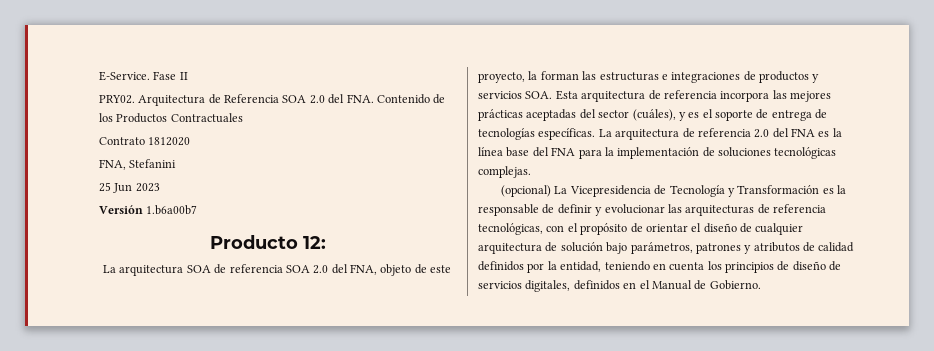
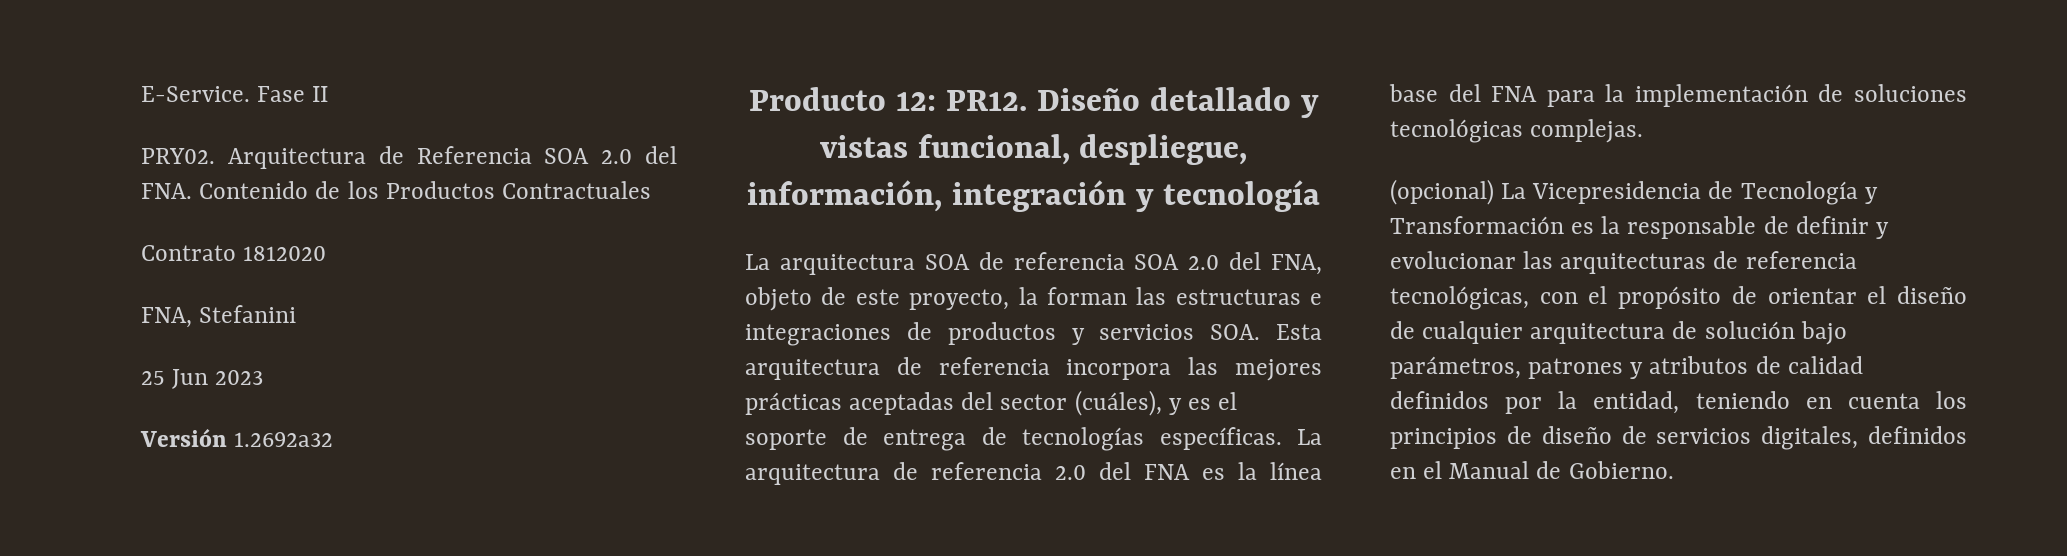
- Versión 1.b6a00b7
+ Versión 1.2692a32
- Producto 12:
+ Producto 12: PR12. Diseño detallado y vistas funcional, despliegue, información, integración y tecnología

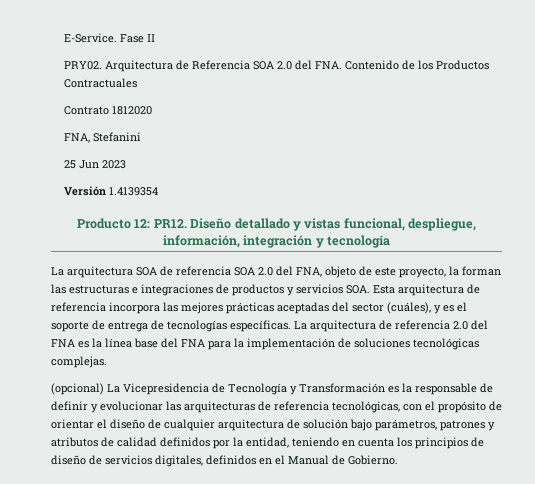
- Versión 1.2692a32
+ Versión 1.4139354

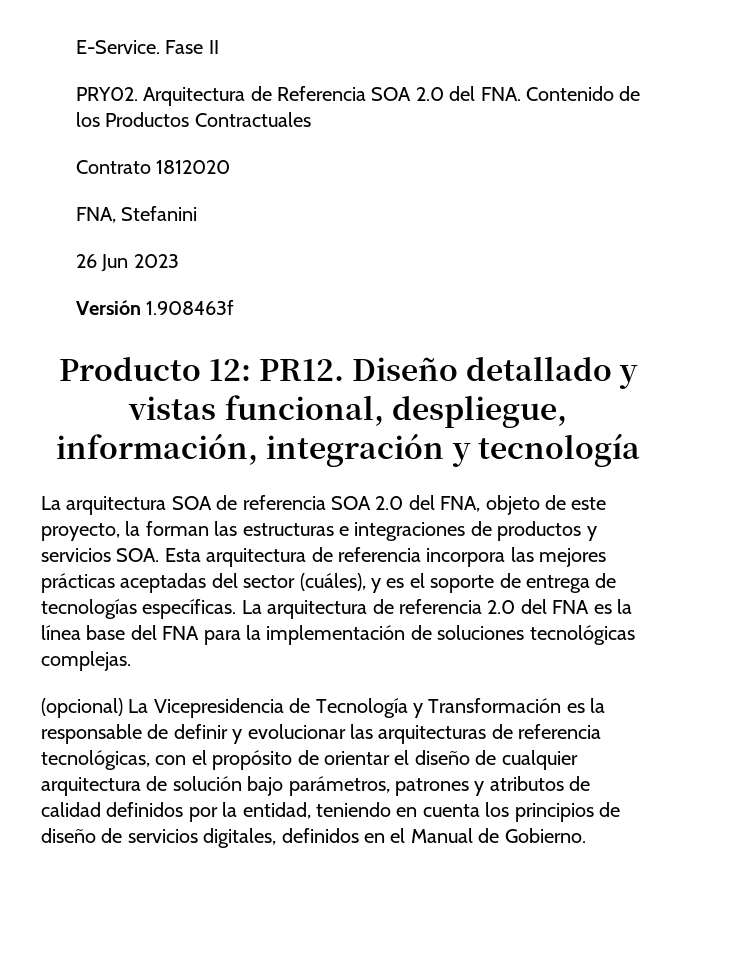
- 25 Jun 2023
+ 26 Jun 2023
- Versión 1.4139354
+ Versión 1.908463f

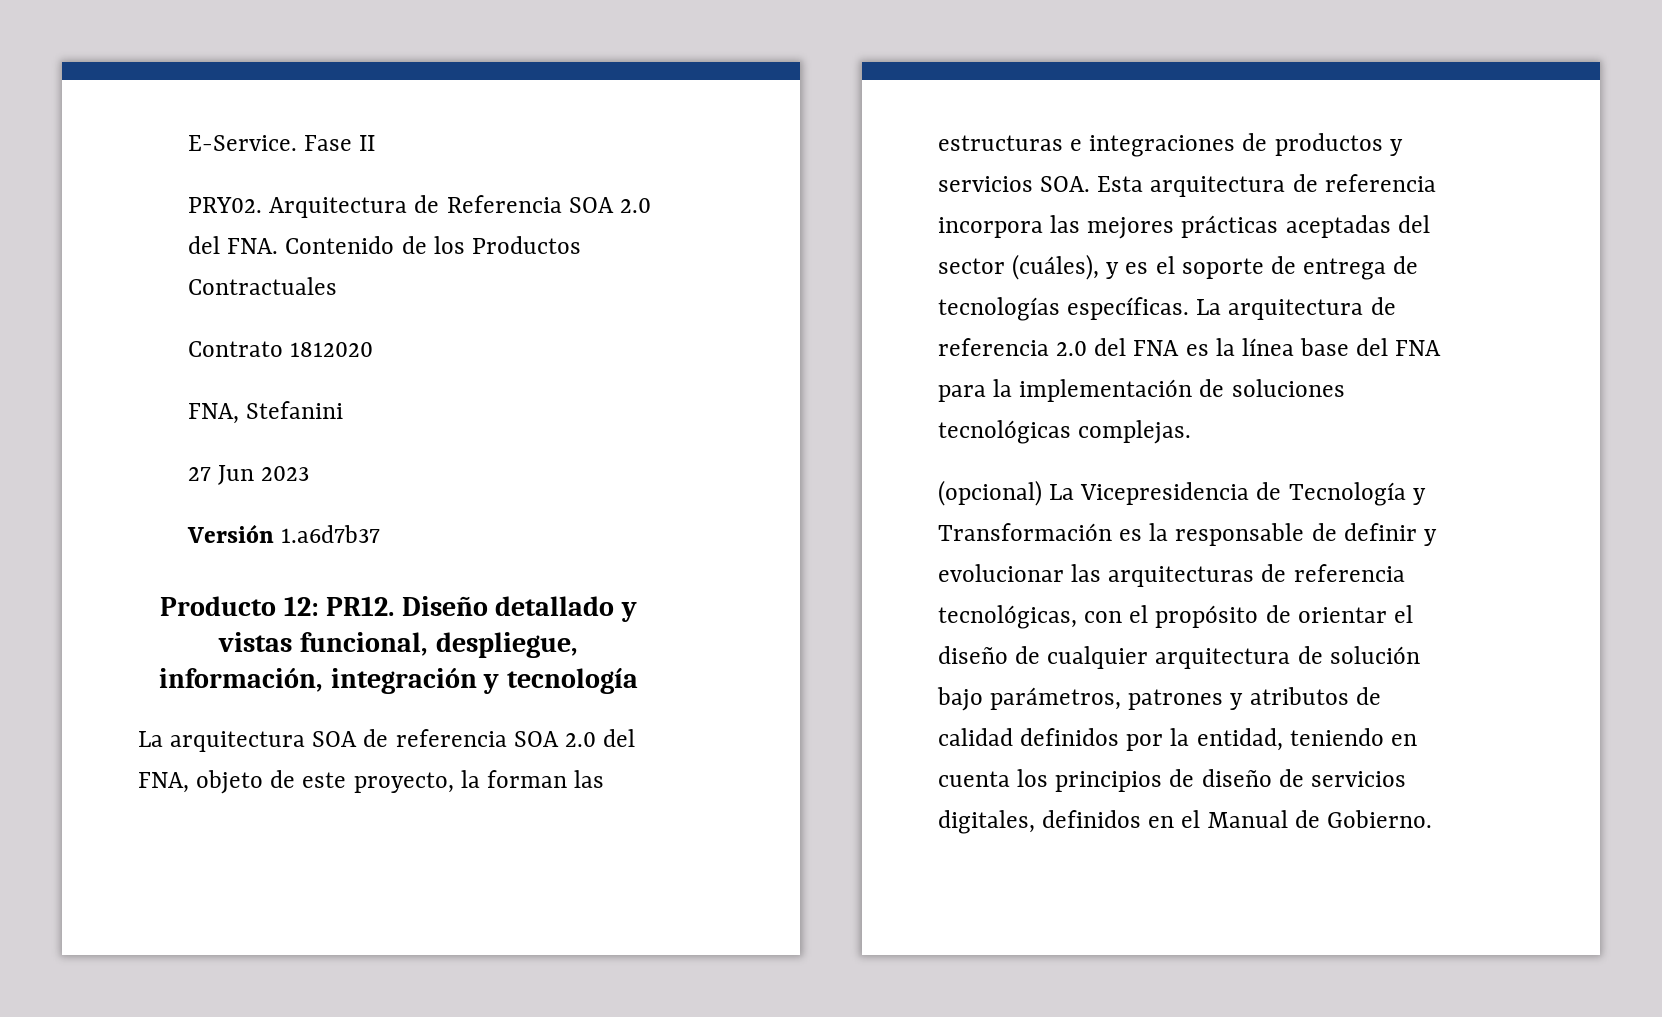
- 26 Jun 2023
+ 27 Jun 2023
- Versión 1.908463f
+ Versión 1.a6d7b37

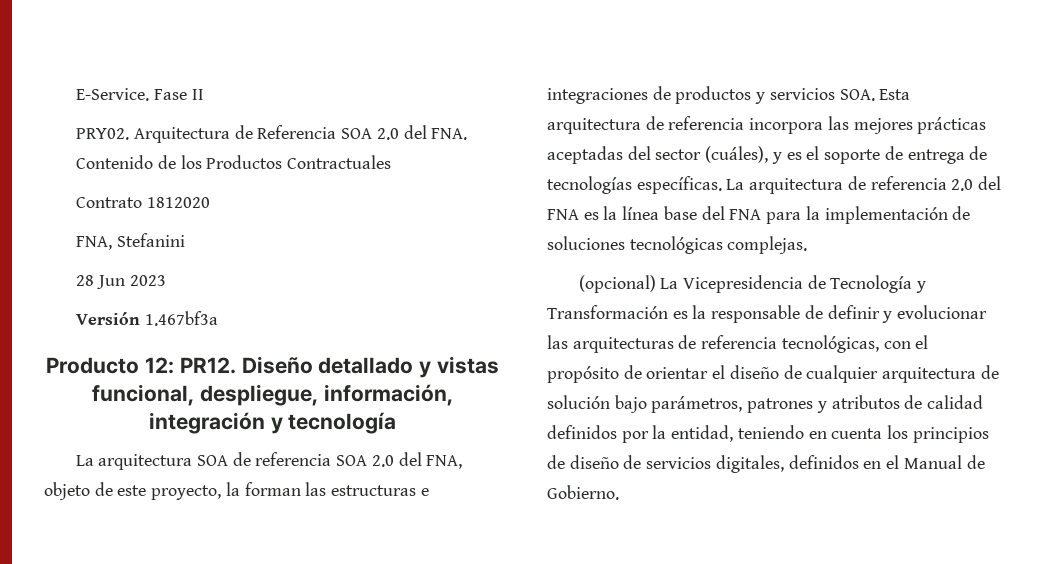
- 27 Jun 2023
+ 28 Jun 2023
- Versión 1.a6d7b37
+ Versión 1.467bf3a

